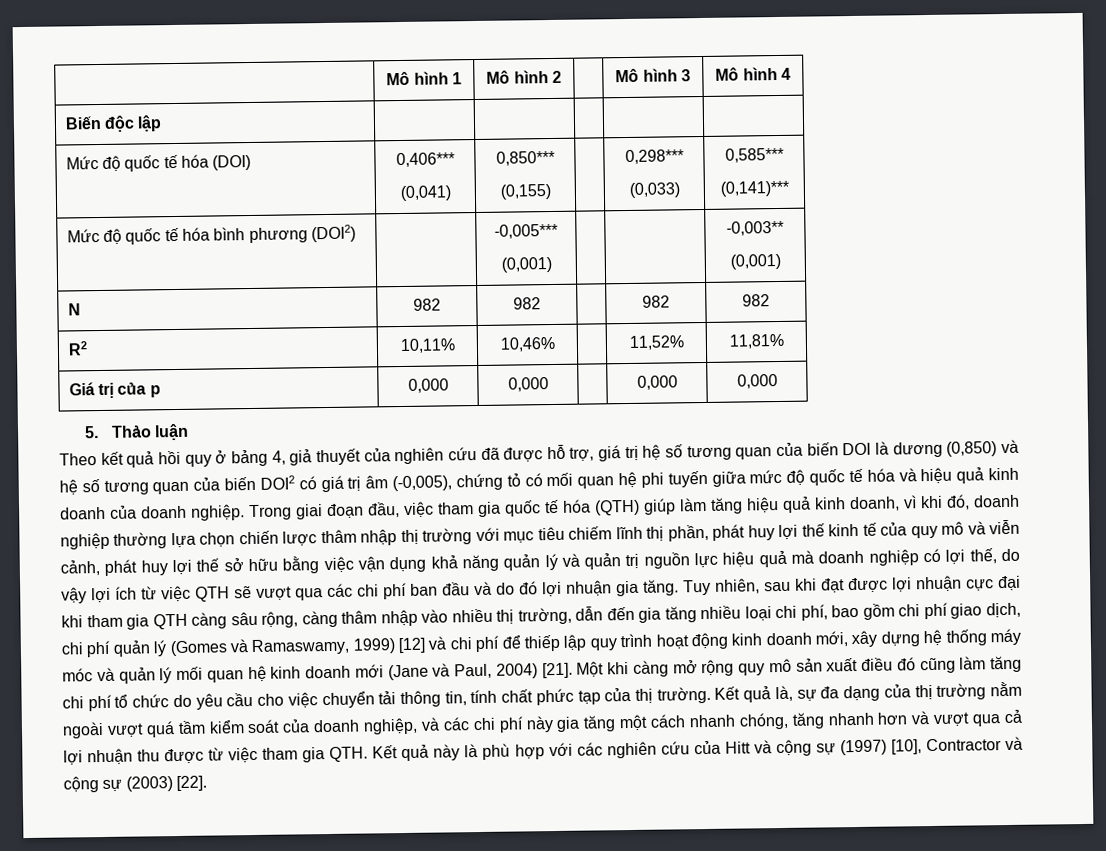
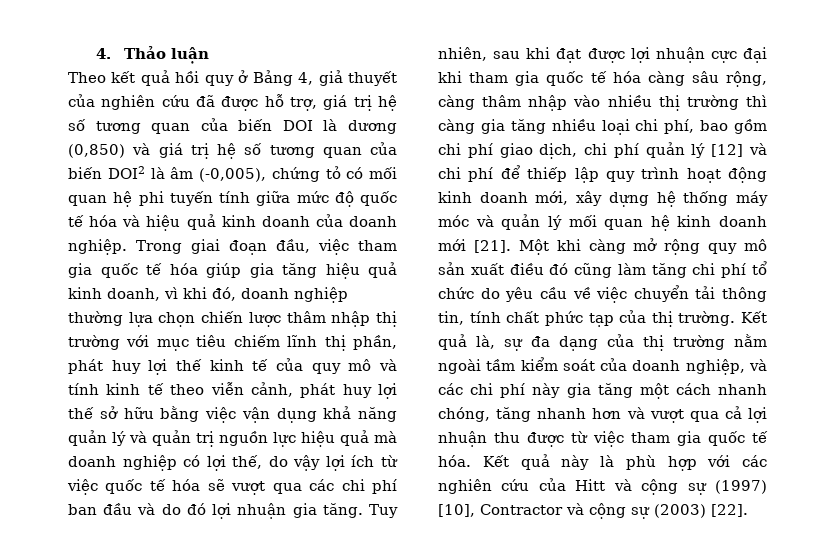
- | Mô hình 1 | Mô hình 2 | | Mô hình 3 | Mô hình 4
- Biến độc lập | | | | |
- Mức độ quốc tế hóa (DOI) | 0,406***
- (0,041) | 0,850***
- (0,155) | | 0,298***
- (0,033) | 0,585***
- (0,141)***
- Mức độ quốc tế hóa bình phương (DOI2) | | -0,005***
- (0,001) | | | -0,003**
- (0,001)
- N | 982 | 982 | | 982 | 982
- R2 | 10,11% | 10,46% | | 11,52% | 11,81%
- Giá trị của p | 0,000 | 0,000 | | 0,000 | 0,000
- 5. Thảo luận
+ 4. Thảo luận
- Theo kết quả hồi quy ở bảng 4, giả thuyết của nghiên cứu đã được hỗ trợ, giá trị hệ số tương quan của biến DOI là dương (0,850) và hệ số tương quan của biến DOI2 có giá trị âm (-0,005), chứng tỏ có mối quan hệ phi tuyến giữa mức độ quốc tế hóa và hiệu quả kinh doanh của doanh nghiệp.
+ Theo kết quả hồi quy ở Bảng 4, giả thuyết của nghiên cứu đã được hỗ trợ, giá trị hệ số tương quan của biến DOI là dương (0,850) và giá trị hệ số tương quan của biến DOI2 là âm (-0,005), chứng tỏ có mối quan hệ phi tuyến tính giữa mức độ quốc tế hóa và hiệu quả kinh doanh của doanh nghiệp.
- Trong giai đoạn đầu, việc tham gia quốc tế hóa (QTH) giúp làm tăng hiệu quả kinh doanh, vì khi đó, doanh nghiệp thường lựa chọn chiến lược thâm nhập thị trường với mục tiêu chiếm lĩnh thị phần, phát huy lợi thế kinh tế của quy mô và viễn cảnh, phát huy lợi thế sở hữu bằng việc vận dụng khả năng quản lý và quản trị nguồn lực hiệu quả mà doanh nghiệp có lợi thế, do vậy lợi ích từ việc QTH sẽ vượt qua các chi phí ban đầu và do đó lợi nhuận gia tăng.
+ Trong giai đoạn đầu, việc tham gia quốc tế hóa giúp gia tăng hiệu quả kinh doanh, vì khi đó, doanh nghiệp thường lựa chọn chiến lược thâm nhập thị trường với mục tiêu chiếm lĩnh thị phần, phát huy lợi thế kinh tế của quy mô và tính kinh tế theo viễn cảnh, phát huy lợi thế sở hữu bằng việc vận dụng khả năng quản lý và quản trị nguồn lực hiệu quả mà doanh nghiệp có lợi thế, do vậy lợi ích từ việc quốc tế hóa sẽ vượt qua các chi phí ban đầu và do đó lợi nhuận gia tăng.
- Tuy nhiên, sau khi đạt được lợi nhuận cực đại khi tham gia QTH càng sâu rộng, càng thâm nhập vào nhiều thị trường, dẫn đến gia tăng nhiều loại chi phí, bao gồm chi phí giao dịch, chi phí quản lý (Gomes và Ramaswamy, 1999) [12] và chi phí để thiếp lập quy trình hoạt động kinh doanh mới, xây dựng hệ thống máy móc và quản lý mối quan hệ kinh doanh mới (Jane và Paul, 2004) [21].
+ Tuy nhiên, sau khi đạt được lợi nhuận cực đại khi tham gia quốc tế hóa càng sâu rộng, càng thâm nhập vào nhiều thị trường thì càng gia tăng nhiều loại chi phí, bao gồm chi phí giao dịch, chi phí quản lý [12] và chi phí để thiếp lập quy trình hoạt động kinh doanh mới, xây dựng hệ thống máy móc và quản lý mối quan hệ kinh doanh mới [21].
- Một khi càng mở rộng quy mô sản xuất điều đó cũng làm tăng chi phí tổ chức do yêu cầu cho việc chuyển tải thông tin, tính chất phức tạp của thị trường.
+ Một khi càng mở rộng quy mô sản xuất điều đó cũng làm tăng chi phí tổ chức do yêu cầu về việc chuyển tải thông tin, tính chất phức tạp của thị trường.
- Kết quả là, sự đa dạng của thị trường nằm ngoài vượt quá tầm kiểm soát của doanh nghiệp, và các chi phí này gia tăng một cách nhanh chóng, tăng nhanh hơn và vượt qua cả lợi nhuận thu được từ việc tham gia QTH. Kết quả này là phù hợp với các nghiên cứu của Hitt và cộng sự (1997) [10], Contractor và cộng sự (2003) [22].
+ Kết quả là, sự đa dạng của thị trường nằm ngoài tầm kiểm soát của doanh nghiệp, và các chi phí này gia tăng một cách nhanh chóng, tăng nhanh hơn và vượt qua cả lợi nhuận thu được từ việc tham gia quốc tế hóa. Kết quả này là phù hợp với các nghiên cứu của Hitt và cộng sự (1997) [10], Contractor và cộng sự (2003) [22].

